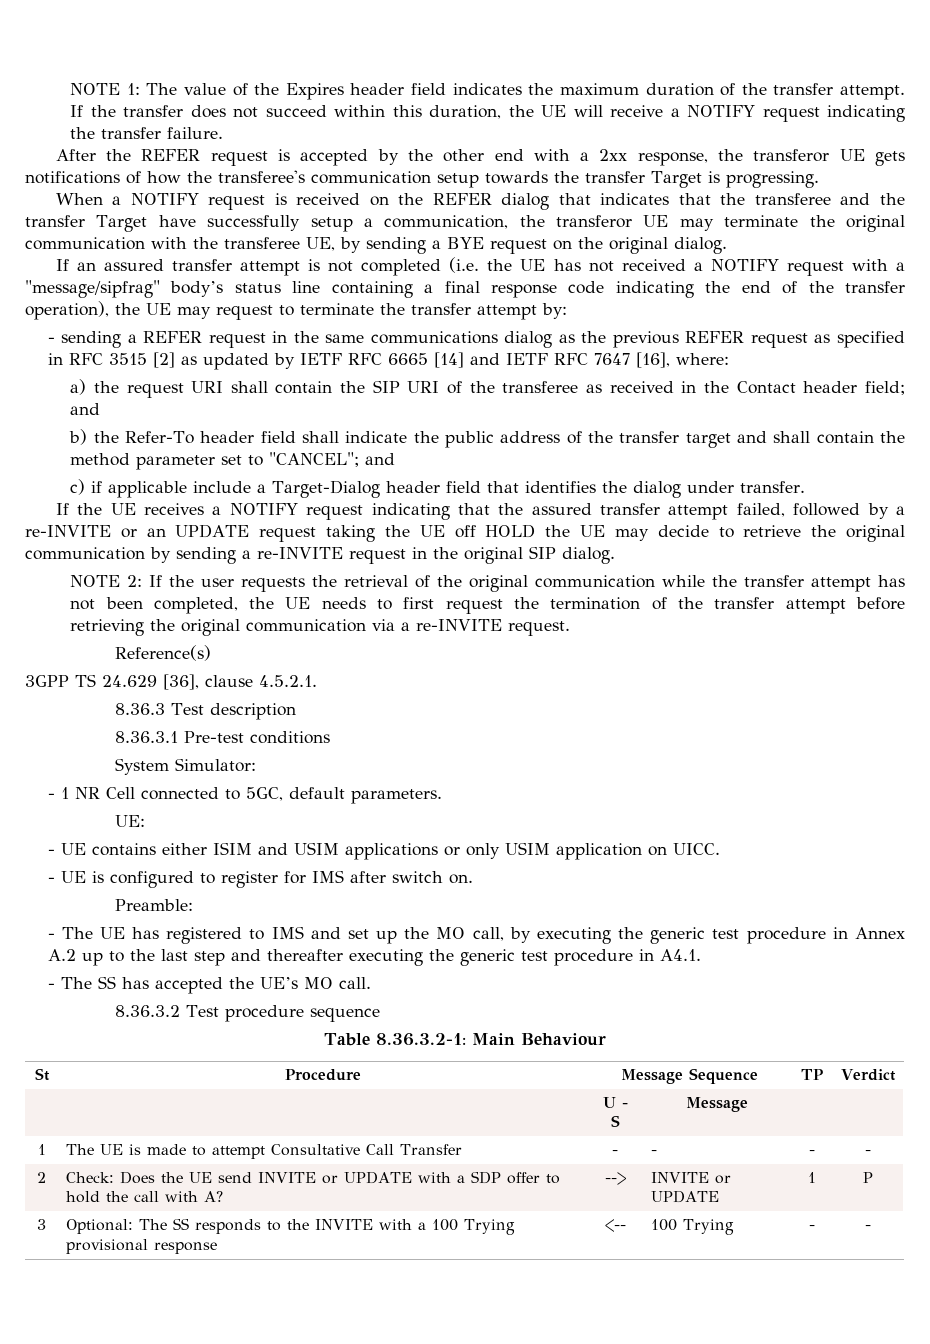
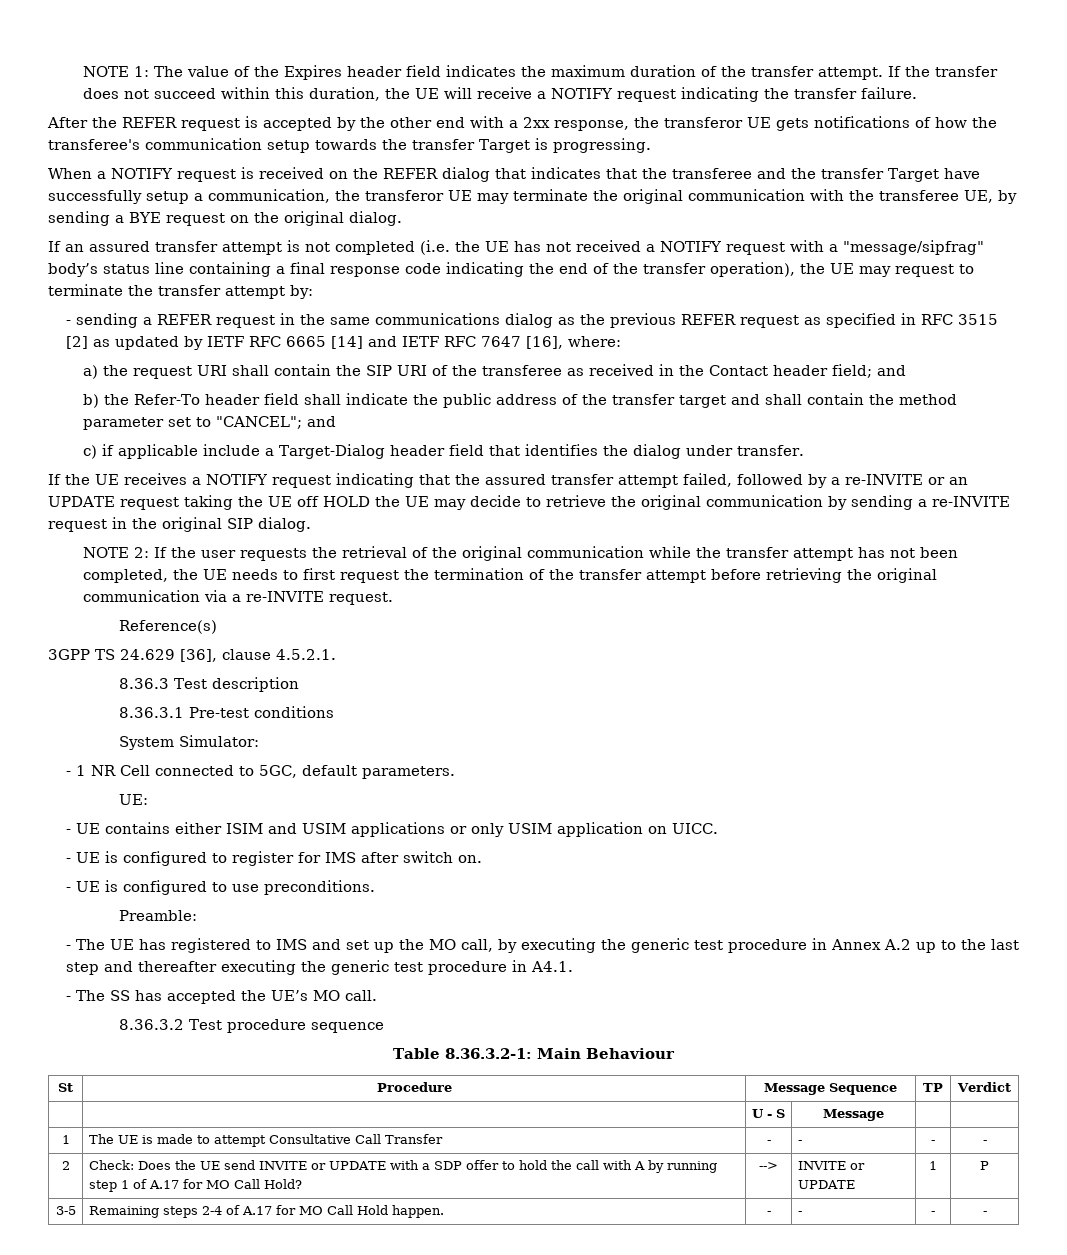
+ - UE is configured to use preconditions.
- 2 | Check: Does the UE send INVITE or UPDATE with a SDP offer to hold the call with A? | --> | INVITE or UPDATE | 1 | P
+ 2 | Check: Does the UE send INVITE or UPDATE with a SDP offer to hold the call with A by running step 1 of A.17 for MO Call Hold? | --> | INVITE or UPDATE | 1 | P
- 3 | Optional: The SS responds to the INVITE with a 100 Trying provisional response | <-- | 100 Trying | - | -
+ 3-5 | Remaining steps 2-4 of A.17 for MO Call Hold happen. | - | - | - | -

